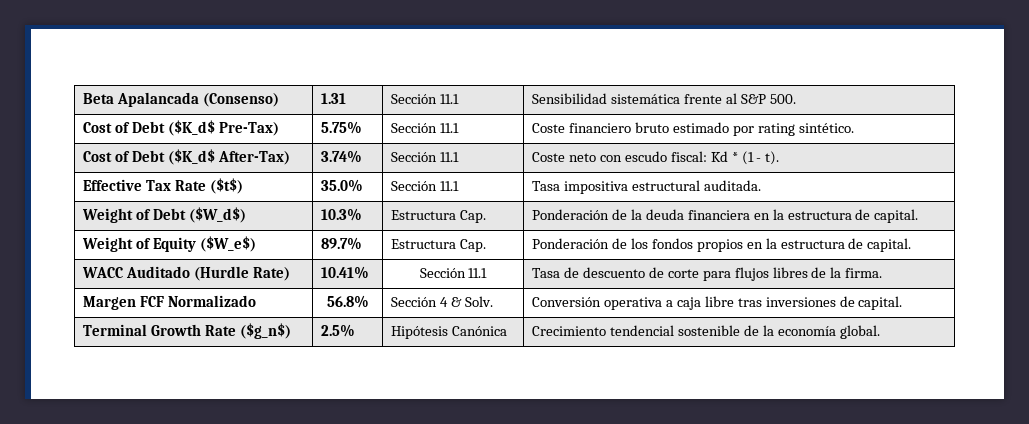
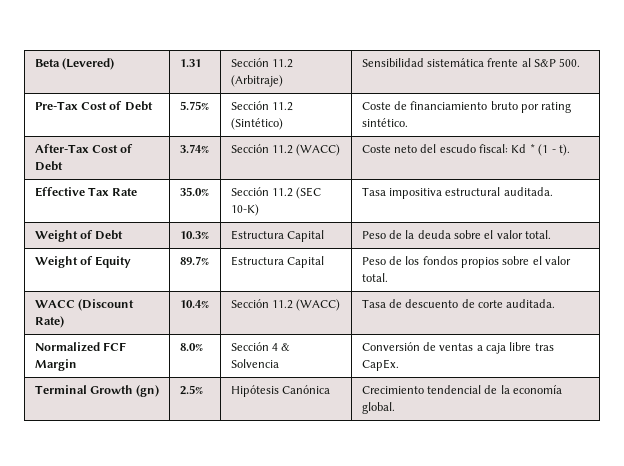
- Beta Apalancada (Consenso) | 1.31 | Sección 11.1 | Sensibilidad sistemática frente al S&P 500.
+ Beta (Levered) | 1.31 | Sección 11.2 (Arbitraje) | Sensibilidad sistemática frente al S&P 500.
- Cost of Debt ($K_d$ Pre-Tax) | 5.75% | Sección 11.1 | Coste financiero bruto estimado por rating sintético.
+ Pre-Tax Cost of Debt | 5.75% | Sección 11.2 (Sintético) | Coste de financiamiento bruto por rating sintético.
- Cost of Debt ($K_d$ After-Tax) | 3.74% | Sección 11.1 | Coste neto con escudo fiscal: Kd * (1 - t).
+ After-Tax Cost of Debt | 3.74% | Sección 11.2 (WACC) | Coste neto del escudo fiscal: Kd * (1 - t).
- Effective Tax Rate ($t$) | 35.0% | Sección 11.1 | Tasa impositiva estructural auditada.
+ Effective Tax Rate | 35.0% | Sección 11.2 (SEC 10-K) | Tasa impositiva estructural auditada.
- Weight of Debt ($W_d$) | 10.3% | Estructura Cap. | Ponderación de la deuda financiera en la estructura de capital.
+ Weight of Debt | 10.3% | Estructura Capital | Peso de la deuda sobre el valor total.
- Weight of Equity ($W_e$) | 89.7% | Estructura Cap. | Ponderación de los fondos propios en la estructura de capital.
+ Weight of Equity | 89.7% | Estructura Capital | Peso de los fondos propios sobre el valor total.
- WACC Auditado (Hurdle Rate) | 10.41% | Sección 11.1 | Tasa de descuento de corte para flujos libres de la firma.
- Margen FCF Normalizado | 56.8% | Sección 4 & Solv. | Conversión operativa a caja libre tras inversiones de capital.
+ WACC (Discount Rate) | 10.4% | Sección 11.2 (WACC) | Tasa de descuento de corte auditada.
+ Normalized FCF Margin | 8.0% | Sección 4 & Solvencia | Conversión de ventas a caja libre tras CapEx.
- Terminal Growth Rate ($g_n$) | 2.5% | Hipótesis Canónica | Crecimiento tendencial sostenible de la economía global.
+ Terminal Growth (gn) | 2.5% | Hipótesis Canónica | Crecimiento tendencial de la economía global.

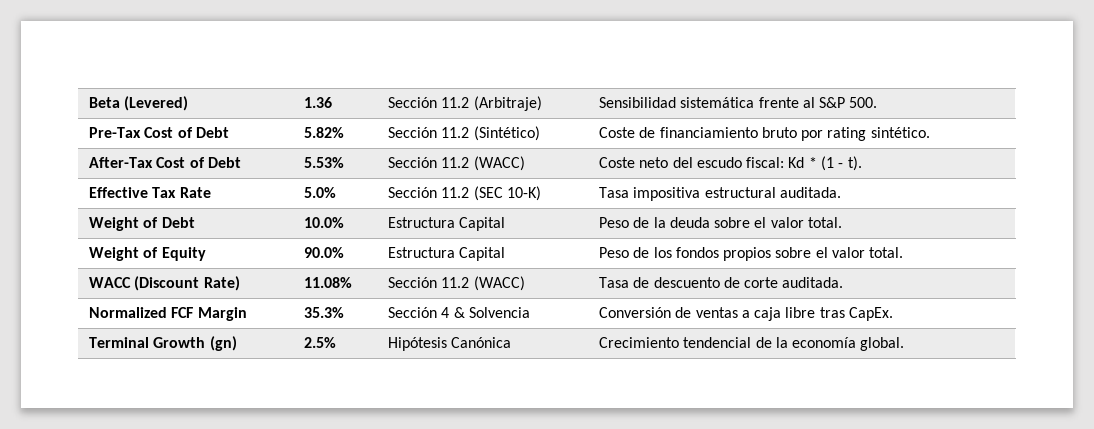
- Beta (Levered) | 1.31 | Sección 11.2 (Arbitraje) | Sensibilidad sistemática frente al S&P 500.
+ Beta (Levered) | 1.36 | Sección 11.2 (Arbitraje) | Sensibilidad sistemática frente al S&P 500.
- Pre-Tax Cost of Debt | 5.75% | Sección 11.2 (Sintético) | Coste de financiamiento bruto por rating sintético.
+ Pre-Tax Cost of Debt | 5.82% | Sección 11.2 (Sintético) | Coste de financiamiento bruto por rating sintético.
- After-Tax Cost of Debt | 3.74% | Sección 11.2 (WACC) | Coste neto del escudo fiscal: Kd * (1 - t).
+ After-Tax Cost of Debt | 5.53% | Sección 11.2 (WACC) | Coste neto del escudo fiscal: Kd * (1 - t).
- Effective Tax Rate | 35.0% | Sección 11.2 (SEC 10-K) | Tasa impositiva estructural auditada.
+ Effective Tax Rate | 5.0% | Sección 11.2 (SEC 10-K) | Tasa impositiva estructural auditada.
- Weight of Debt | 10.3% | Estructura Capital | Peso de la deuda sobre el valor total.
+ Weight of Debt | 10.0% | Estructura Capital | Peso de la deuda sobre el valor total.
- Weight of Equity | 89.7% | Estructura Capital | Peso de los fondos propios sobre el valor total.
+ Weight of Equity | 90.0% | Estructura Capital | Peso de los fondos propios sobre el valor total.
- WACC (Discount Rate) | 10.4% | Sección 11.2 (WACC) | Tasa de descuento de corte auditada.
+ WACC (Discount Rate) | 11.08% | Sección 11.2 (WACC) | Tasa de descuento de corte auditada.
- Normalized FCF Margin | 8.0% | Sección 4 & Solvencia | Conversión de ventas a caja libre tras CapEx.
+ Normalized FCF Margin | 35.3% | Sección 4 & Solvencia | Conversión de ventas a caja libre tras CapEx.

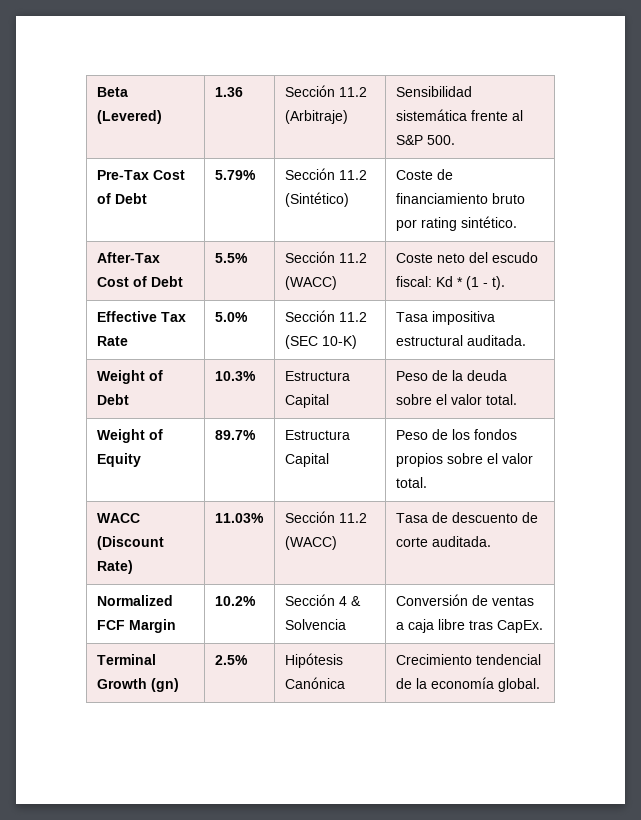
- Pre-Tax Cost of Debt | 5.82% | Sección 11.2 (Sintético) | Coste de financiamiento bruto por rating sintético.
+ Pre-Tax Cost of Debt | 5.79% | Sección 11.2 (Sintético) | Coste de financiamiento bruto por rating sintético.
- After-Tax Cost of Debt | 5.53% | Sección 11.2 (WACC) | Coste neto del escudo fiscal: Kd * (1 - t).
+ After-Tax Cost of Debt | 5.5% | Sección 11.2 (WACC) | Coste neto del escudo fiscal: Kd * (1 - t).
- Weight of Debt | 10.0% | Estructura Capital | Peso de la deuda sobre el valor total.
+ Weight of Debt | 10.3% | Estructura Capital | Peso de la deuda sobre el valor total.
- Weight of Equity | 90.0% | Estructura Capital | Peso de los fondos propios sobre el valor total.
+ Weight of Equity | 89.7% | Estructura Capital | Peso de los fondos propios sobre el valor total.
- WACC (Discount Rate) | 11.08% | Sección 11.2 (WACC) | Tasa de descuento de corte auditada.
+ WACC (Discount Rate) | 11.03% | Sección 11.2 (WACC) | Tasa de descuento de corte auditada.
- Normalized FCF Margin | 35.3% | Sección 4 & Solvencia | Conversión de ventas a caja libre tras CapEx.
+ Normalized FCF Margin | 10.2% | Sección 4 & Solvencia | Conversión de ventas a caja libre tras CapEx.

